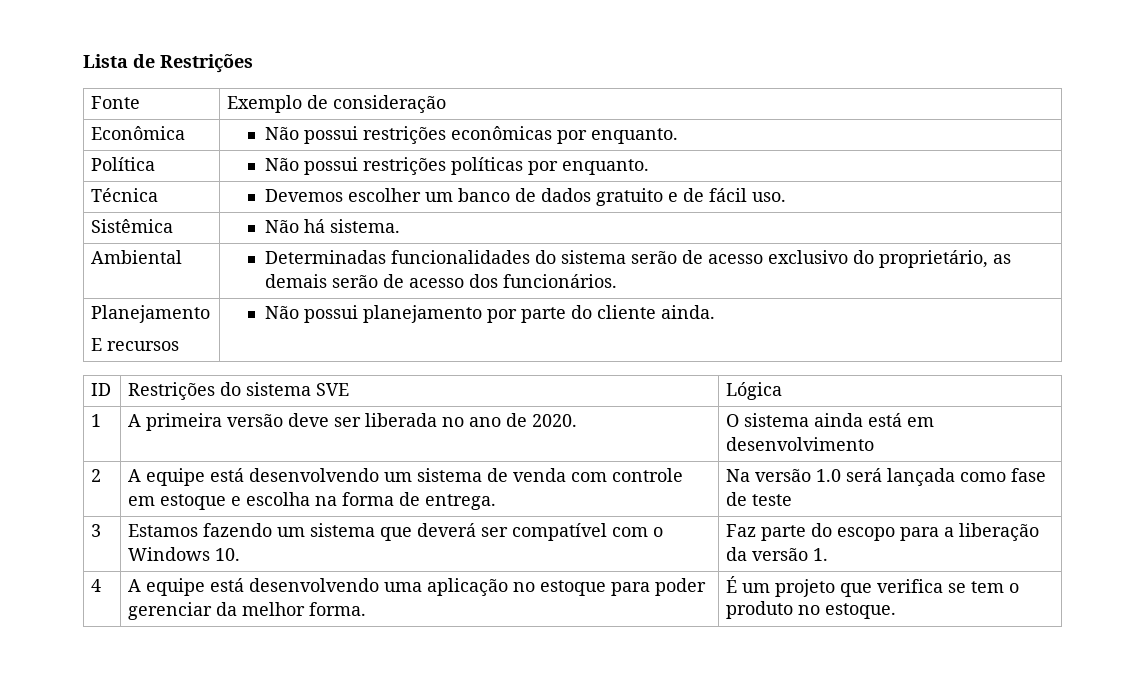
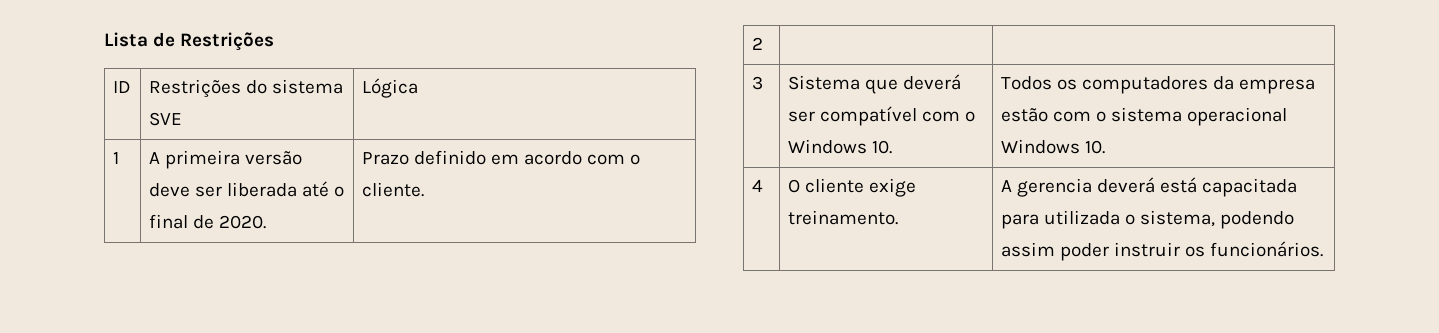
- Fonte | Exemplo de consideração
- Econômica | Não possui restrições econômicas por enquanto.
- Política | Não possui restrições políticas por enquanto.
- Técnica | Devemos escolher um banco de dados gratuito e de fácil uso.
- Sistêmica | Não há sistema.
- Ambiental | Determinadas funcionalidades do sistema serão de acesso exclusivo do proprietário, as demais serão de acesso dos funcionários.
- Planejamento
- E recursos | Não possui planejamento por parte do cliente ainda.
- 1 | A primeira versão deve ser liberada no ano de 2020. | O sistema ainda está em desenvolvimento
- 2 | A equipe está desenvolvendo um sistema de venda com controle em estoque e escolha na forma de entrega. | Na versão 1.0 será lançada como fase de teste
- 3 | Estamos fazendo um sistema que deverá ser compatível com o Windows 10. | Faz parte do escopo para a liberação da versão 1.
- 4 | A equipe está desenvolvendo uma aplicação no estoque para poder gerenciar da melhor forma. | É um projeto que verifica se tem o produto no estoque.
+ 1 | A primeira versão deve ser liberada até o final de 2020. | Prazo definido em acordo com o cliente.
+ 2 | |
+ 3 | Sistema que deverá ser compatível com o Windows 10. | Todos os computadores da empresa estão com o sistema operacional Windows 10.
+ 4 | O cliente exige treinamento. | A gerencia deverá está capacitada para utilizada o sistema, podendo assim poder instruir os funcionários.

